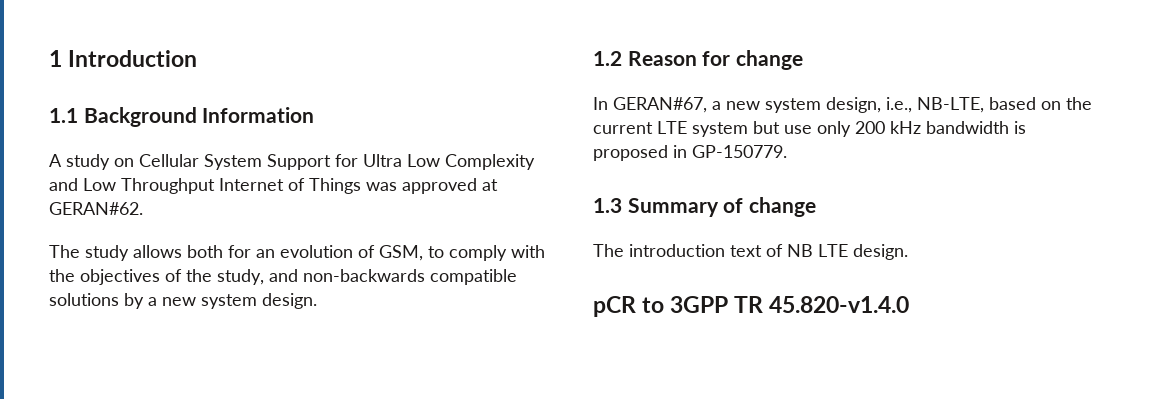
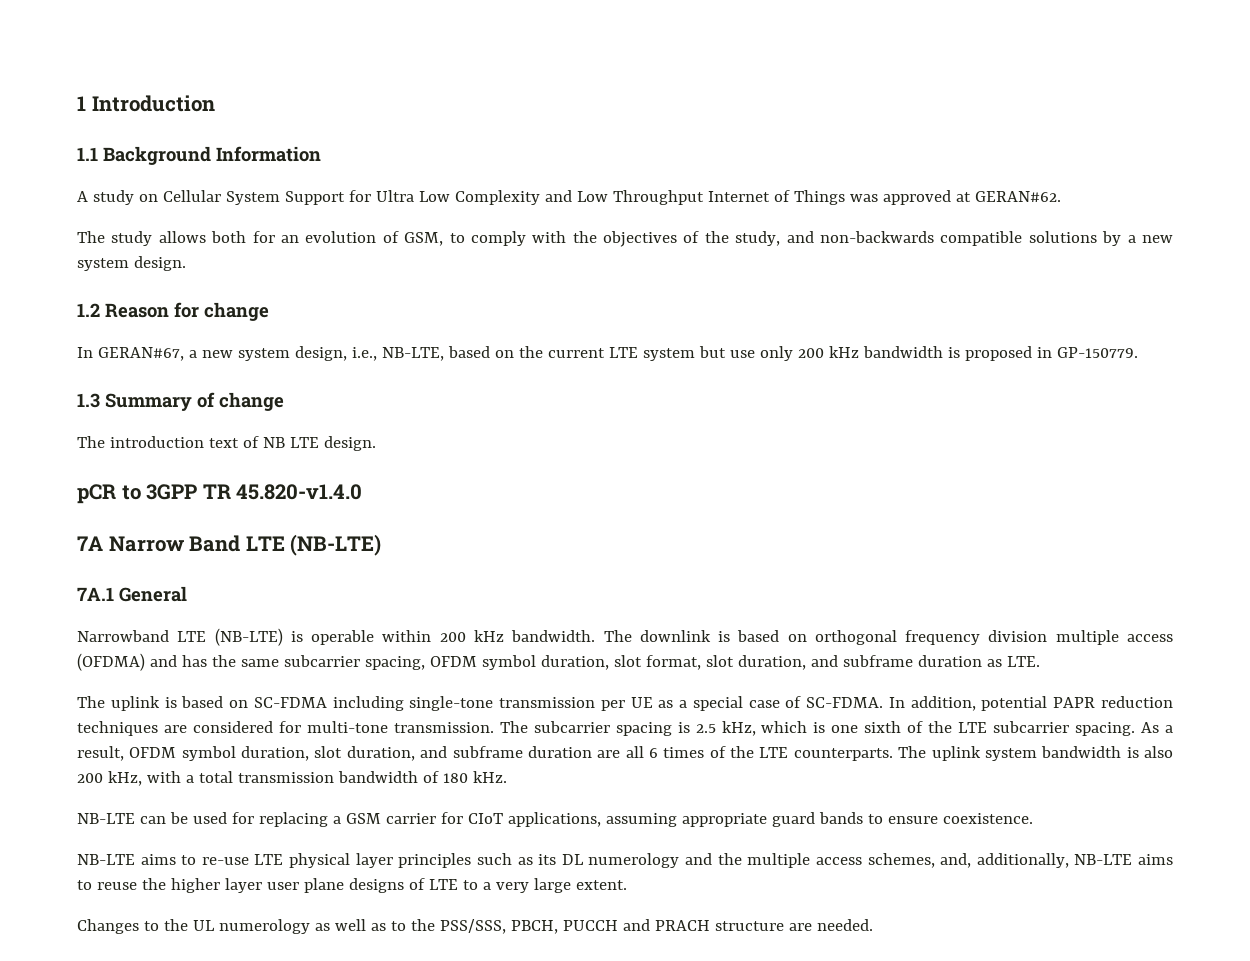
+ 7A Narrow Band LTE (NB-LTE)
+ 7A.1 General
+ Narrowband LTE (NB-LTE) is operable within 200 kHz bandwidth. The downlink is based on orthogonal frequency division multiple access (OFDMA) and has the same subcarrier spacing, OFDM symbol duration, slot format, slot duration, and subframe duration as LTE.
+ The uplink is based on SC-FDMA including single-tone transmission per UE as a special case of SC-FDMA. In addition, potential PAPR reduction techniques are considered for multi-tone transmission. The subcarrier spacing is 2.5 kHz, which is one sixth of the LTE subcarrier spacing. As a result, OFDM symbol duration, slot duration, and subframe duration are all 6 times of the LTE counterparts. The uplink system bandwidth is also 200 kHz, with a total transmission bandwidth of 180 kHz.
+ NB-LTE can be used for replacing a GSM carrier for CIoT applications, assuming appropriate guard bands to ensure coexistence.
+ NB-LTE aims to re-use LTE physical layer principles such as its DL numerology and the multiple access schemes, and, additionally, NB-LTE aims to reuse the higher layer user plane designs of LTE to a very large extent.
+ Changes to the UL numerology as well as to the PSS/SSS, PBCH, PUCCH and PRACH structure are needed.

